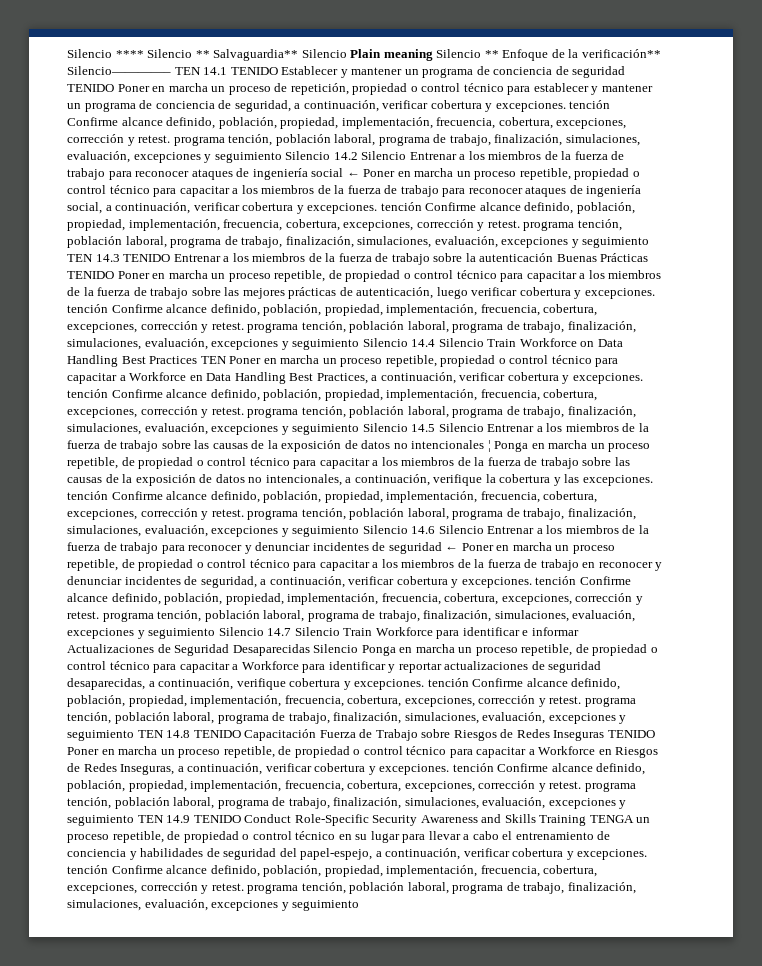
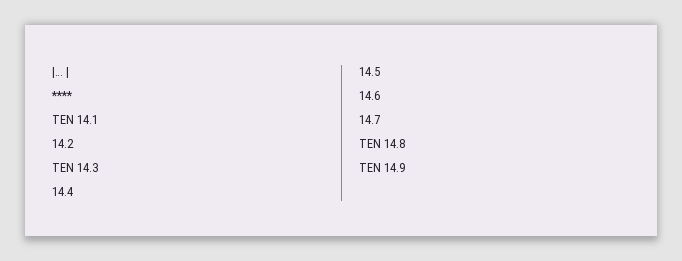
- Silencio **** Silencio ** Salvaguardia** Silencio Plain meaning Silencio ** Enfoque de la verificación** Silencio————– TEN 14.1 TENIDO Establecer y mantener un programa de conciencia de seguridad TENIDO Poner en marcha un proceso de repetición, propiedad o control técnico para establecer y mantener un programa de conciencia de seguridad, a continuación, verificar cobertura y excepciones. tención Confirme alcance definido, población, propiedad, implementación, frecuencia, cobertura, excepciones, corrección y retest. programa tención, población laboral, programa de trabajo, finalización, simulaciones, evaluación, excepciones y seguimiento Silencio 14.2 Silencio Entrenar a los miembros de la fuerza de trabajo para reconocer ataques de ingeniería social ← Poner en marcha un proceso repetible, propiedad o control técnico para capacitar a los miembros de la fuerza de trabajo para reconocer ataques de ingeniería social, a continuación, verificar cobertura y excepciones. tención Confirme alcance definido, población, propiedad, implementación, frecuencia, cobertura, excepciones, corrección y retest. programa tención, población laboral, programa de trabajo, finalización, simulaciones, evaluación, excepciones y seguimiento TEN 14.3 TENIDO Entrenar a los miembros de la fuerza de trabajo sobre la autenticación Buenas Prácticas TENIDO Poner en marcha un proceso repetible, de propiedad o control técnico para capacitar a los miembros de la fuerza de trabajo sobre las mejores prácticas de autenticación, luego verificar cobertura y excepciones. tención Confirme alcance definido, población, propiedad, implementación, frecuencia, cobertura, excepciones, corrección y retest. programa tención, población laboral, programa de trabajo, finalización, simulaciones, evaluación, excepciones y seguimiento Silencio 14.4 Silencio Train Workforce on Data Handling Best Practices TEN Poner en marcha un proceso repetible, propiedad o control técnico para capacitar a Workforce en Data Handling Best Practices, a continuación, verificar cobertura y excepciones. tención Confirme alcance definido, población, propiedad, implementación, frecuencia, cobertura, excepciones, corrección y retest. programa tención, población laboral, programa de trabajo, finalización, simulaciones, evaluación, excepciones y seguimiento Silencio 14.5 Silencio Entrenar a los miembros de la fuerza de trabajo sobre las causas de la exposición de datos no intencionales ¦ Ponga en marcha un proceso repetible, de propiedad o control técnico para capacitar a los miembros de la fuerza de trabajo sobre las causas de la exposición de datos no intencionales, a continuación, verifique la cobertura y las excepciones. tención Confirme alcance definido, población, propiedad, implementación, frecuencia, cobertura, excepciones, corrección y retest. programa tención, población laboral, programa de trabajo, finalización, simulaciones, evaluación, excepciones y seguimiento Silencio 14.6 Silencio Entrenar a los miembros de la fuerza de trabajo para reconocer y denunciar incidentes de seguridad ← Poner en marcha un proceso repetible, de propiedad o control técnico para capacitar a los miembros de la fuerza de trabajo en reconocer y denunciar incidentes de seguridad, a continuación, verificar cobertura y excepciones. tención Confirme alcance definido, población, propiedad, implementación, frecuencia, cobertura, excepciones, corrección y retest. programa tención, población laboral, programa de trabajo, finalización, simulaciones, evaluación, excepciones y seguimiento Silencio 14.7 Silencio Train Workforce para identificar e informar Actualizaciones de Seguridad Desaparecidas Silencio Ponga en marcha un proceso repetible, de propiedad o control técnico para capacitar a Workforce para identificar y reportar actualizaciones de seguridad desaparecidas, a continuación, verifique cobertura y excepciones. tención Confirme alcance definido, población, propiedad, implementación, frecuencia, cobertura, excepciones, corrección y retest. programa tención, población laboral, programa de trabajo, finalización, simulaciones, evaluación, excepciones y seguimiento TEN 14.8 TENIDO Capacitación Fuerza de Trabajo sobre Riesgos de Redes Inseguras TENIDO Poner en marcha un proceso repetible, de propiedad o control técnico para capacitar a Workforce en Riesgos de Redes Inseguras, a continuación, verificar cobertura y excepciones. tención Confirme alcance definido, población, propiedad, implementación, frecuencia, cobertura, excepciones, corrección y retest. programa tención, población laboral, programa de trabajo, finalización, simulaciones, evaluación, excepciones y seguimiento TEN 14.9 TENIDO Conduct Role-Specific Security Awareness and Skills Training TENGA un proceso repetible, de propiedad o control técnico en su lugar para llevar a cabo el entrenamiento de conciencia y habilidades de seguridad del papel-espejo, a continuación, verificar cobertura y excepciones. tención Confirme alcance definido, población, propiedad, implementación, frecuencia, cobertura, excepciones, corrección y retest. programa tención, población laboral, programa de trabajo, finalización, simulaciones, evaluación, excepciones y seguimiento
+ |… |
+ ****
+ TEN 14.1
+ 14.2
+ TEN 14.3
+ 14.4
+ 14.5
+ 14.6
+ 14.7
+ TEN 14.8
+ TEN 14.9

